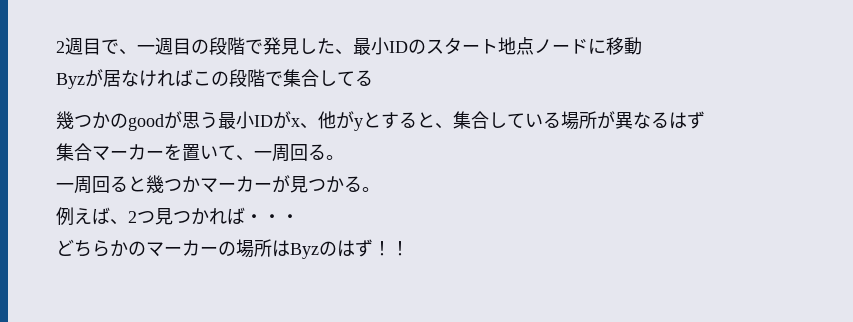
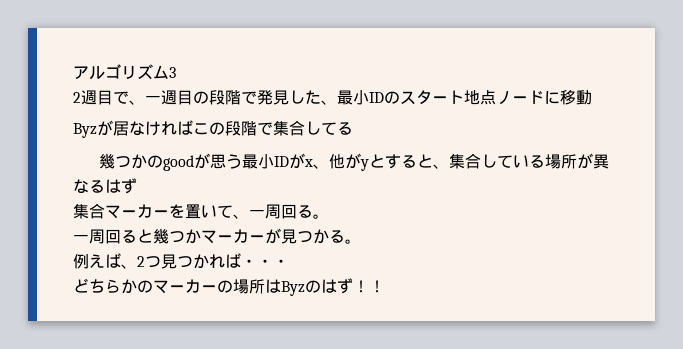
+ アルゴリズム3

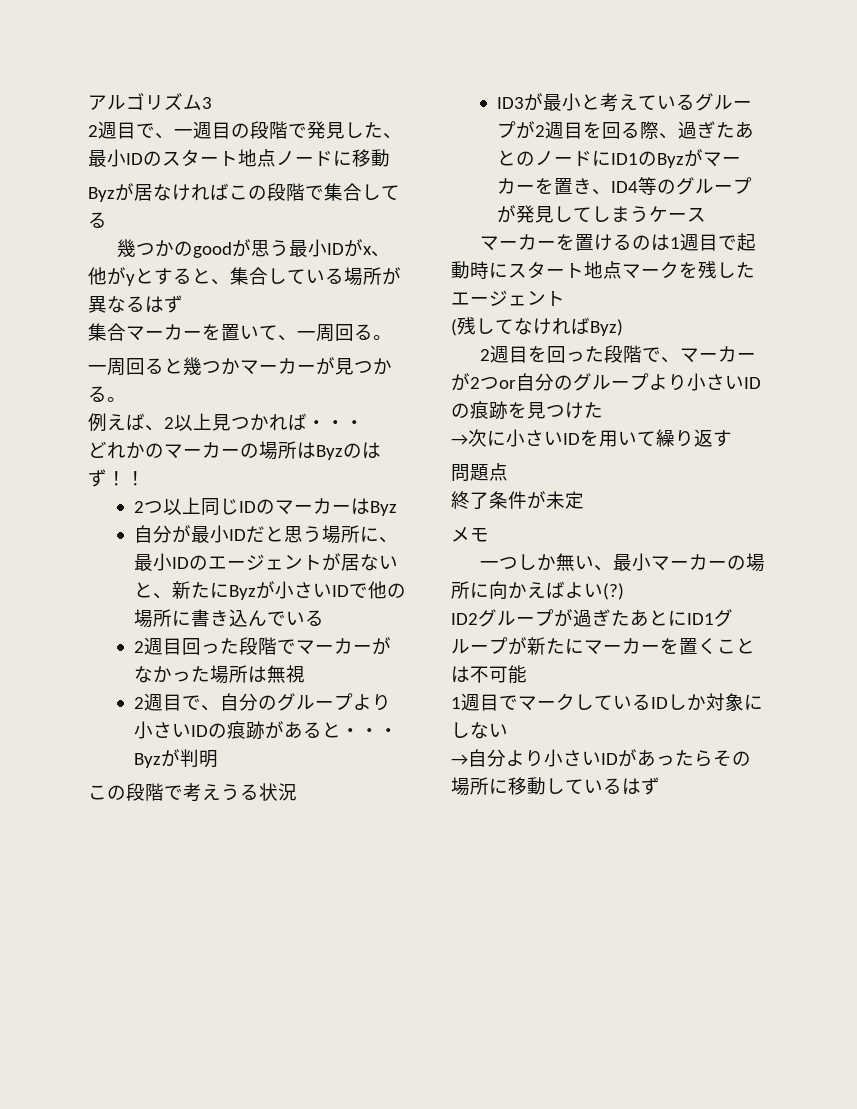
- 例えば、2つ見つかれば・・・
+ 例えば、2以上見つかれば・・・
- どちらかのマーカーの場所はByzのはず！
+ どれかのマーカーの場所はByzのはず！
+ 2つ以上同じIDのマーカーはByz
+ 自分が最小IDだと思う場所に、最小IDのエージェントが居ないと、新たにByzが小さいIDで他の場所に書き込んでいる
+ 2週目回った段階でマーカーがなかった場所は無視
+ 2週目で、自分のグループより小さいIDの痕跡があると・・・Byzが判明
+ この段階で考えうる状況
+ ID3が最小と考えているグループが2週目を回る際、過ぎたあとのノードにID1のByzがマーカーを置き、ID4等のグループが発見してしまうケース
+ マーカーを置けるのは1週目で起動時にスタート地点マークを残したエージェント
+ (残してなければByz)
+ 2週目を回った段階で、マーカーが2つor自分のグループより小さいIDの痕跡を見つけた
+ →次に小さいIDを用いて繰り返す
+ 問題点
+ 終了条件が未定
+ メモ
+ 一つしか無い、最小マーカーの場所に向かえばよい(?)
+ ID2グループが過ぎたあとにID1グループが新たにマーカーを置くことは不可能
+ 1週目でマークしているIDしか対象にしない
+ →自分より小さいIDがあったらその場所に移動しているはず

